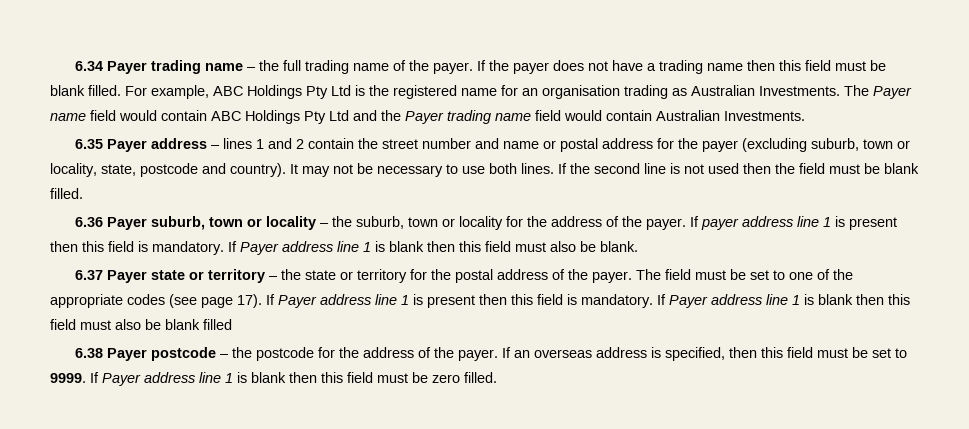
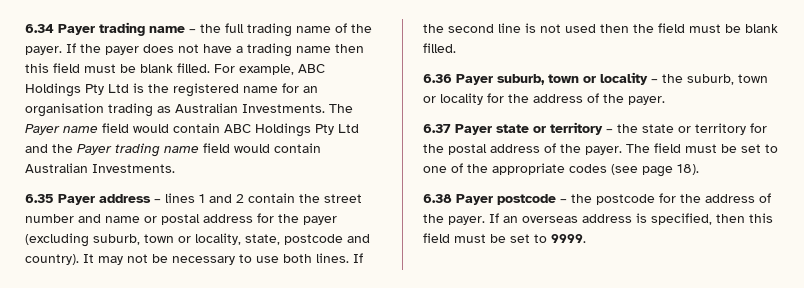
- If payer address line 1 is present then this field is mandatory. If Payer address line 1 is blank then this field must also be blank.
- The field must be set to one of the appropriate codes (see page 17). If Payer address line 1 is present then this field is mandatory. If Payer address line 1 is blank then this field must also be blank filled
+ The field must be set to one of the appropriate codes (see page 18).
- If Payer address line 1 is blank then this field must be zero filled.

